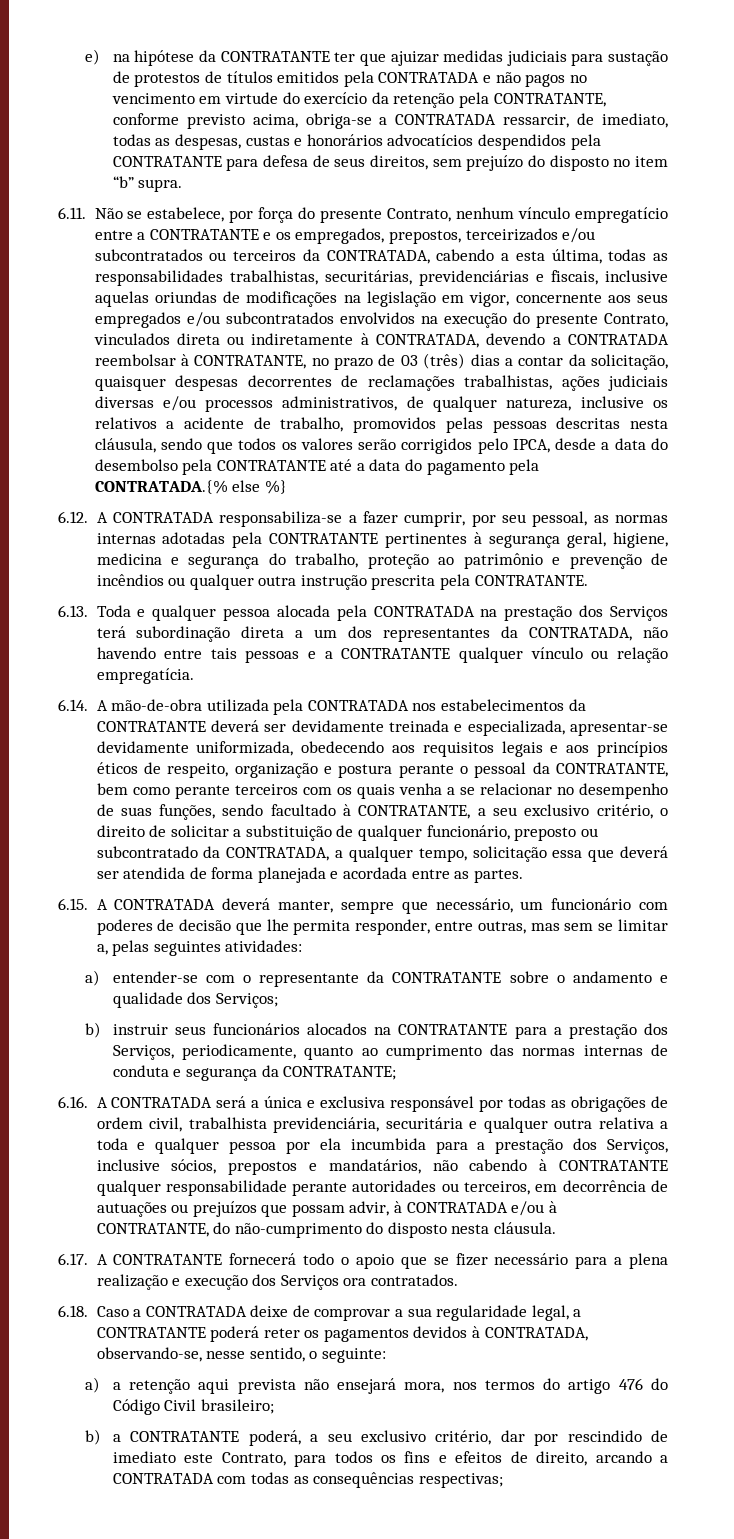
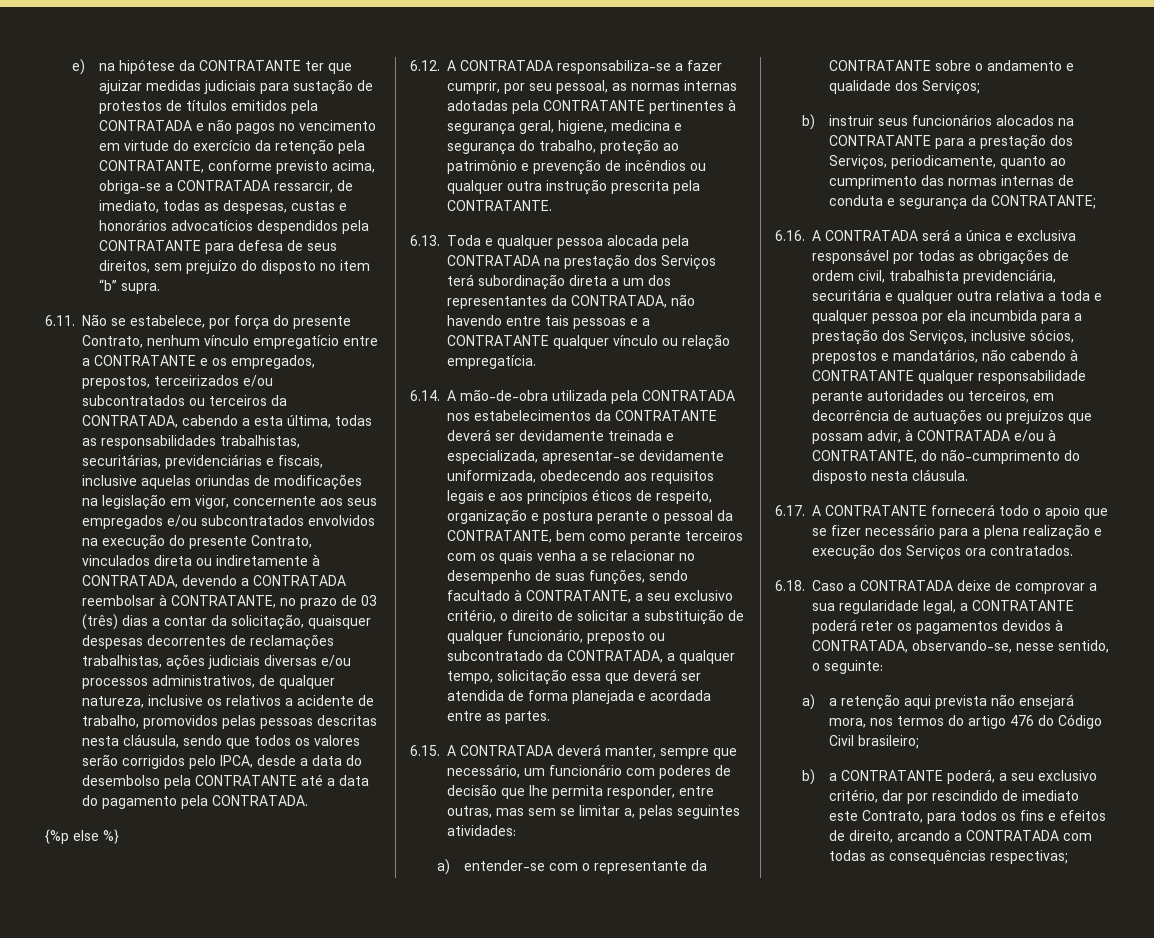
- 6.11. Não se estabelece, por força do presente Contrato, nenhum vínculo empregatício entre a CONTRATANTE e os empregados, prepostos, terceirizados e/ou subcontratados ou terceiros da CONTRATADA, cabendo a esta última, todas as responsabilidades trabalhistas, securitárias, previdenciárias e fiscais, inclusive aquelas oriundas de modificações na legislação em vigor, concernente aos seus empregados e/ou subcontratados envolvidos na execução do presente Contrato, vinculados direta ou indiretamente à CONTRATADA, devendo a CONTRATADA reembolsar à CONTRATANTE, no prazo de 03 (três) dias a contar da solicitação, quaisquer despesas decorrentes de reclamações trabalhistas, ações judiciais diversas e/ou processos administrativos, de qualquer natureza, inclusive os relativos a acidente de trabalho, promovidos pelas pessoas descritas nesta cláusula, sendo que todos os valores serão corrigidos pelo IPCA, desde a data do desembolso pela CONTRATANTE até a data do pagamento pela CONTRATADA.{% else %}
+ 6.11. Não se estabelece, por força do presente Contrato, nenhum vínculo empregatício entre a CONTRATANTE e os empregados, prepostos, terceirizados e/ou subcontratados ou terceiros da CONTRATADA, cabendo a esta última, todas as responsabilidades trabalhistas, securitárias, previdenciárias e fiscais, inclusive aquelas oriundas de modificações na legislação em vigor, concernente aos seus empregados e/ou subcontratados envolvidos na execução do presente Contrato, vinculados direta ou indiretamente à CONTRATADA, devendo a CONTRATADA reembolsar à CONTRATANTE, no prazo de 03 (três) dias a contar da solicitação, quaisquer despesas decorrentes de reclamações trabalhistas, ações judiciais diversas e/ou processos administrativos, de qualquer natureza, inclusive os relativos a acidente de trabalho, promovidos pelas pessoas descritas nesta cláusula, sendo que todos os valores serão corrigidos pelo IPCA, desde a data do desembolso pela CONTRATANTE até a data do pagamento pela CONTRATADA.
+ {%p else %}

